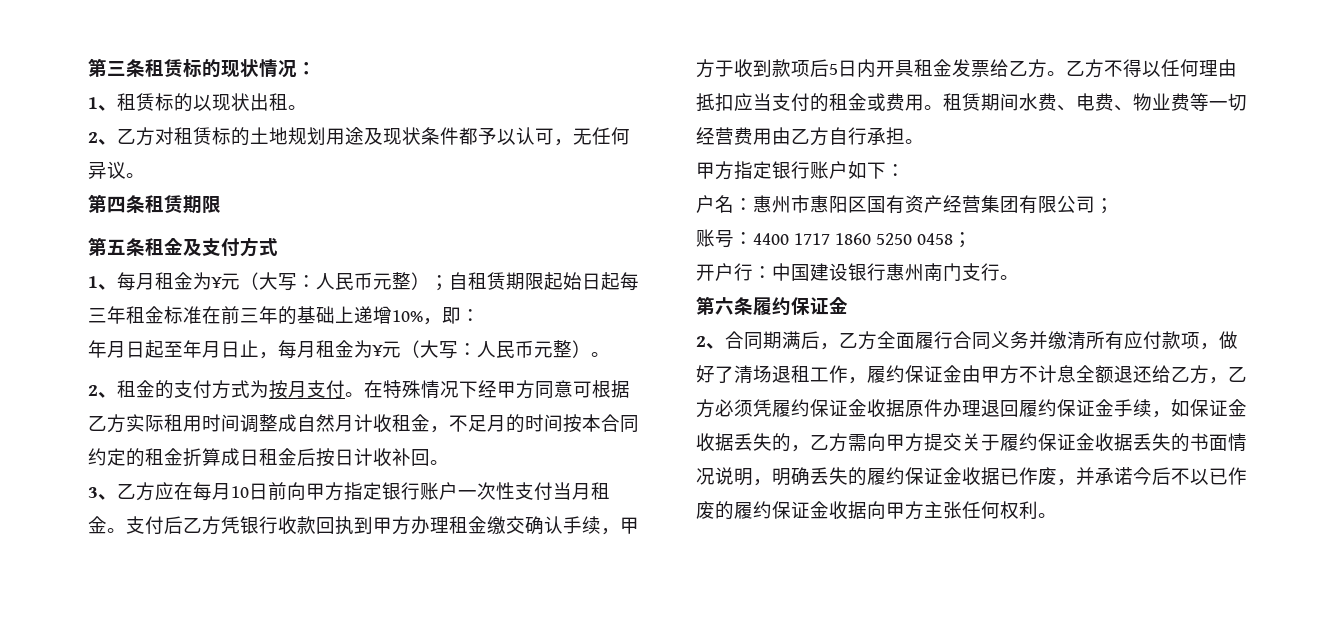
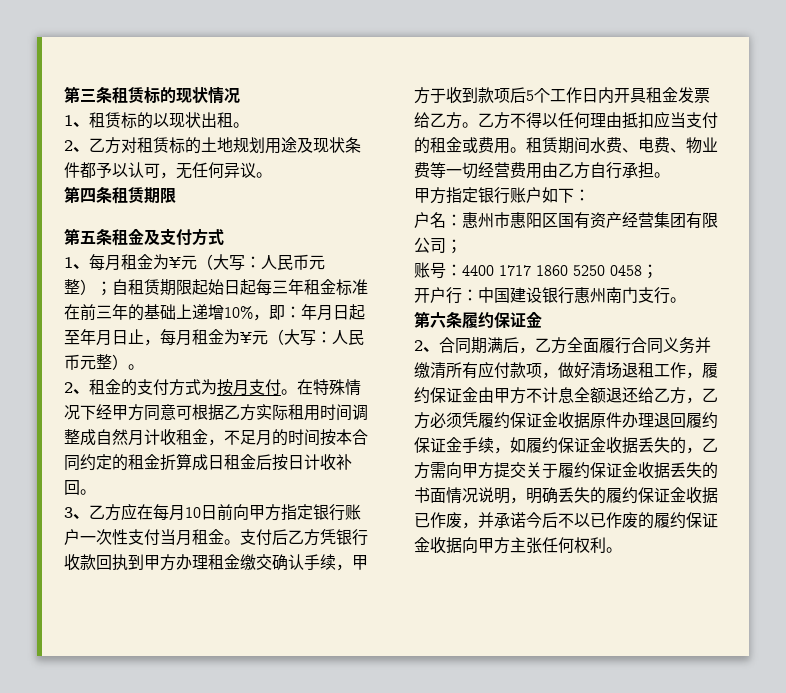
- 第三条租赁标的现状情况：
+ 第三条租赁标的现状情况
- 1、每月租金为¥元（大写：人民币元整）；自租赁期限起始日起每三年租金标准在前三年的基础上递增10%，即：
- 年月日起至年月日止，每月租金为¥元（大写：人民币元整）。
+ 1、每月租金为¥元（大写：人民币元整）；自租赁期限起始日起每三年租金标准在前三年的基础上递增10%，即：年月日起至年月日止，每月租金为¥元（大写：人民币元整）。
- 支付后乙方凭银行收款回执到甲方办理租金缴交确认手续，甲方于收到款项后5日内开具租金发票给乙方。
+ 支付后乙方凭银行收款回执到甲方办理租金缴交确认手续，甲方于收到款项后5个工作日内开具租金发票给乙方。
- 2、合同期满后，乙方全面履行合同义务并缴清所有应付款项，做好了清场退租工作，履约保证金由甲方不计息全额退还给乙方，乙方必须凭履约保证金收据原件办理退回履约保证金手续，如保证金收据丢失的，乙方需向甲方提交关于履约保证金收据丢失的书面情况说明，明确丢失的履约保证金收据已作废，并承诺今后不以已作废的履约保证金收据向甲方主张任何权利。
+ 2、合同期满后，乙方全面履行合同义务并缴清所有应付款项，做好清场退租工作，履约保证金由甲方不计息全额退还给乙方，乙方必须凭履约保证金收据原件办理退回履约保证金手续，如履约保证金收据丢失的，乙方需向甲方提交关于履约保证金收据丢失的书面情况说明，明确丢失的履约保证金收据已作废，并承诺今后不以已作废的履约保证金收据向甲方主张任何权利。

